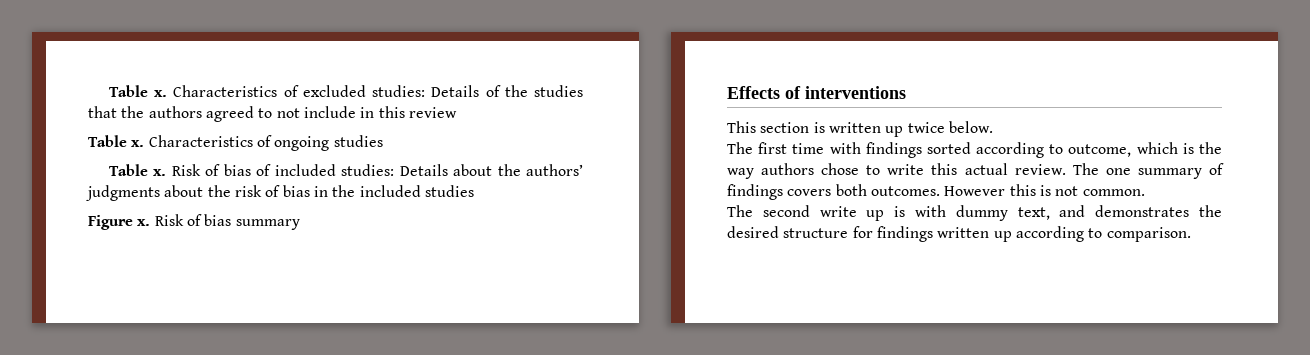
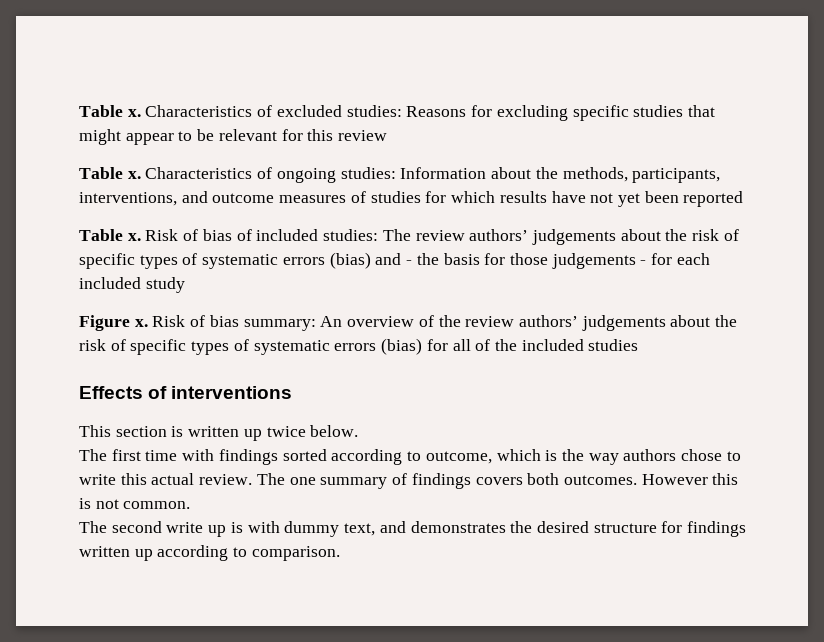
- Characteristics of excluded studies: Details of the studies that the authors agreed to not include in this review
+ Characteristics of excluded studies: Reasons for excluding specific studies that might appear to be relevant for this review
- Characteristics of ongoing studies
+ Characteristics of ongoing studies: Information about the methods, participants, interventions, and outcome measures of studies for which results have not yet been reported
- Risk of bias of included studies: Details about the authors’ judgments about the risk of bias in the included studies
+ Risk of bias of included studies: The review authors’ judgements about the risk of specific types of systematic errors (bias) and - the basis for those judgements - for each included study
- Risk of bias summary
+ Risk of bias summary: An overview of the review authors’ judgements about the risk of specific types of systematic errors (bias) for all of the included studies

